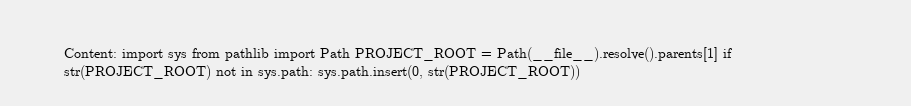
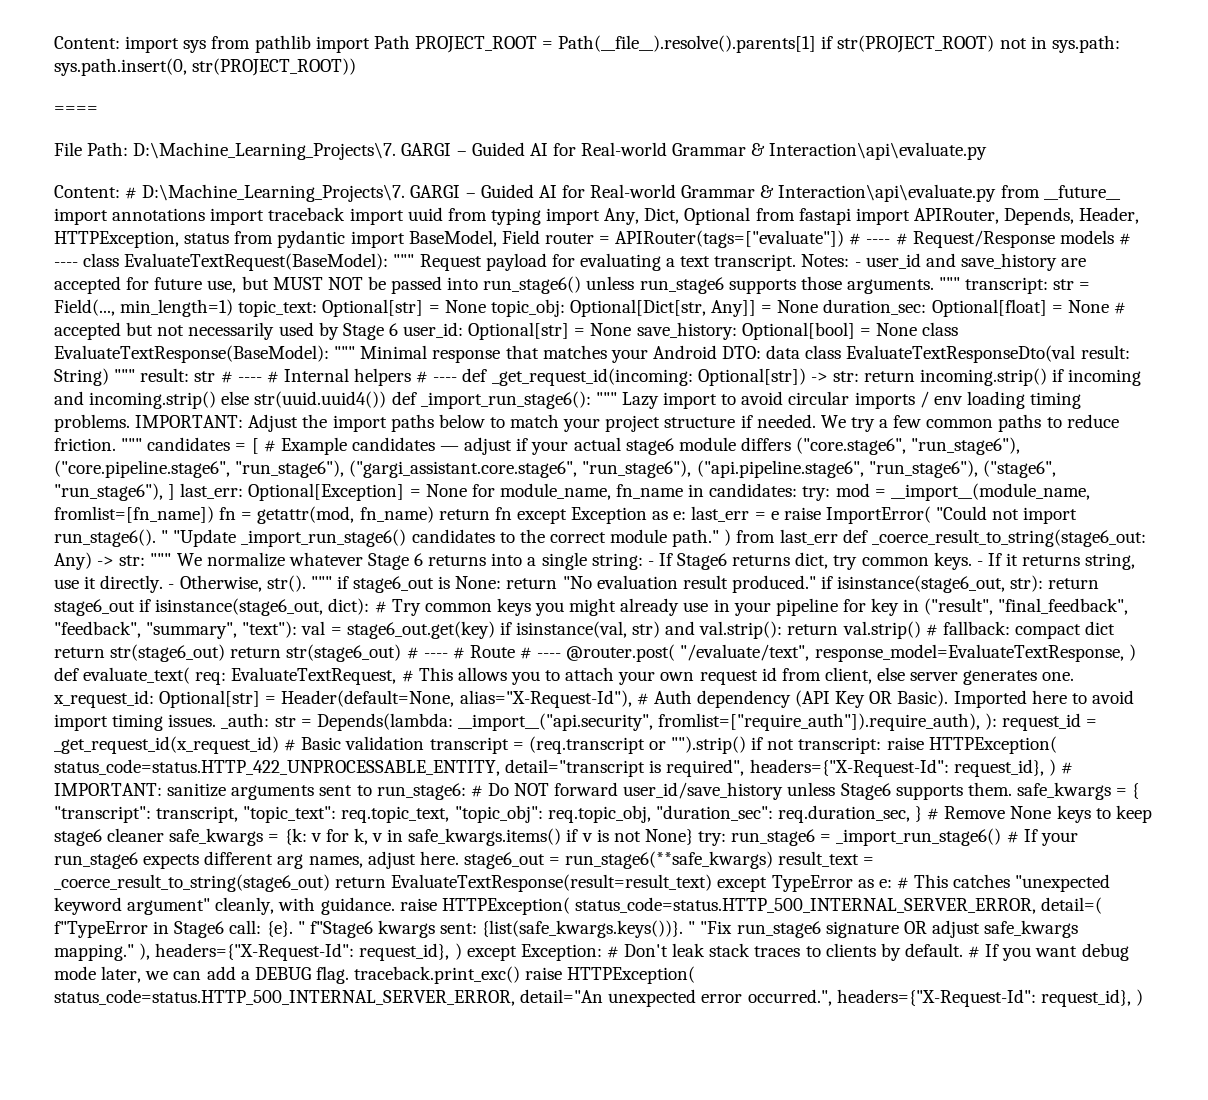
+ ====
+ File Path: D:\Machine_Learning_Projects\7. GARGI – Guided AI for Real-world Grammar & Interaction\api\evaluate.py
+ Content: # D:\Machine_Learning_Projects\7. GARGI – Guided AI for Real-world Grammar & Interaction\api\evaluate.py from __future__ import annotations import traceback import uuid from typing import Any, Dict, Optional from fastapi import APIRouter, Depends, Header, HTTPException, status from pydantic import BaseModel, Field router = APIRouter(tags=["evaluate"]) # ---- # Request/Response models # ---- class EvaluateTextRequest(BaseModel): """ Request payload for evaluating a text transcript. Notes: - user_id and save_history are accepted for future use, but MUST NOT be passed into run_stage6() unless run_stage6 supports those arguments. """ transcript: str = Field(..., min_length=1) topic_text: Optional[str] = None topic_obj: Optional[Dict[str, Any]] = None duration_sec: Optional[float] = None # accepted but not necessarily used by Stage 6 user_id: Optional[str] = None save_history: Optional[bool] = None class EvaluateTextResponse(BaseModel): """ Minimal response that matches your Android DTO: data class EvaluateTextResponseDto(val result: String) """ result: str # ---- # Internal helpers # ---- def _get_request_id(incoming: Optional[str]) -> str: return incoming.strip() if incoming and incoming.strip() else str(uuid.uuid4()) def _import_run_stage6(): """ Lazy import to avoid circular imports / env loading timing problems. IMPORTANT: Adjust the import paths below to match your project structure if needed. We try a few common paths to reduce friction. """ candidates = [ # Example candidates — adjust if your actual stage6 module differs ("core.stage6", "run_stage6"), ("core.pipeline.stage6", "run_stage6"), ("gargi_assistant.core.stage6", "run_stage6"), ("api.pipeline.stage6", "run_stage6"), ("stage6", "run_stage6"), ] last_err: Optional[Exception] = None for module_name, fn_name in candidates: try: mod = __import__(module_name, fromlist=[fn_name]) fn = getattr(mod, fn_name) return fn except Exception as e: last_err = e raise ImportError( "Could not import run_stage6(). " "Update _import_run_stage6() candidates to the correct module path." ) from last_err def _coerce_result_to_string(stage6_out: Any) -> str: """ We normalize whatever Stage 6 returns into a single string: - If Stage6 returns dict, try common keys. - If it returns string, use it directly. - Otherwise, str(). """ if stage6_out is None: return "No evaluation result produced." if isinstance(stage6_out, str): return stage6_out if isinstance(stage6_out, dict): # Try common keys you might already use in your pipeline for key in ("result", "final_feedback", "feedback", "summary", "text"): val = stage6_out.get(key) if isinstance(val, str) and val.strip(): return val.strip() # fallback: compact dict return str(stage6_out) return str(stage6_out) # ---- # Route # ---- @router.post( "/evaluate/text", response_model=EvaluateTextResponse, ) def evaluate_text( req: EvaluateTextRequest, # This allows you to attach your own request id from client, else server generates one. x_request_id: Optional[str] = Header(default=None, alias="X-Request-Id"), # Auth dependency (API Key OR Basic). Imported here to avoid import timing issues. _auth: str = Depends(lambda: __import__("api.security", fromlist=["require_auth"]).require_auth), ): request_id = _get_request_id(x_request_id) # Basic validation transcript = (req.transcript or "").strip() if not transcript: raise HTTPException( status_code=status.HTTP_422_UNPROCESSABLE_ENTITY, detail="transcript is required", headers={"X-Request-Id": request_id}, ) # IMPORTANT: sanitize arguments sent to run_stage6: # Do NOT forward user_id/save_history unless Stage6 supports them. safe_kwargs = { "transcript": transcript, "topic_text": req.topic_text, "topic_obj": req.topic_obj, "duration_sec": req.duration_sec, } # Remove None keys to keep stage6 cleaner safe_kwargs = {k: v for k, v in safe_kwargs.items() if v is not None} try: run_stage6 = _import_run_stage6() # If your run_stage6 expects different arg names, adjust here. stage6_out = run_stage6(**safe_kwargs) result_text = _coerce_result_to_string(stage6_out) return EvaluateTextResponse(result=result_text) except TypeError as e: # This catches "unexpected keyword argument" cleanly, with guidance. raise HTTPException( status_code=status.HTTP_500_INTERNAL_SERVER_ERROR, detail=( f"TypeError in Stage6 call: {e}. " f"Stage6 kwargs sent: {list(safe_kwargs.keys())}. " "Fix run_stage6 signature OR adjust safe_kwargs mapping." ), headers={"X-Request-Id": request_id}, ) except Exception: # Don't leak stack traces to clients by default. # If you want debug mode later, we can add a DEBUG flag. traceback.print_exc() raise HTTPException( status_code=status.HTTP_500_INTERNAL_SERVER_ERROR, detail="An unexpected error occurred.", headers={"X-Request-Id": request_id}, )

